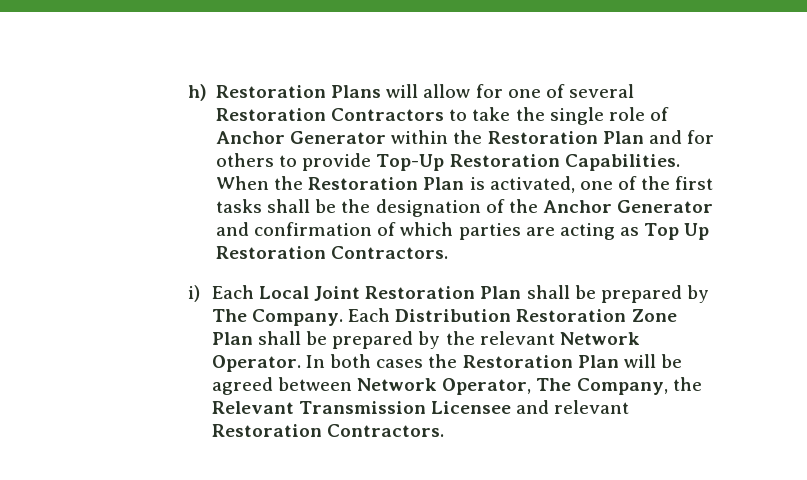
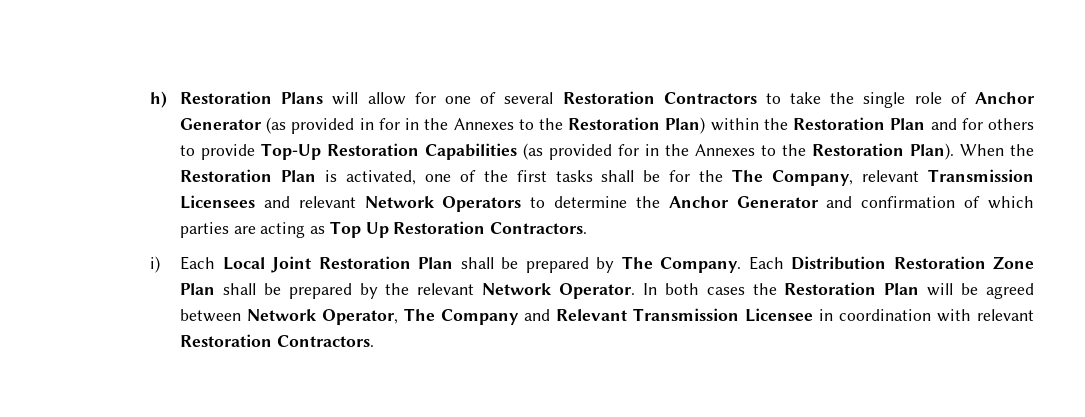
- h) Restoration Plans will allow for one of several Restoration Contractors to take the single role of Anchor Generator within the Restoration Plan and for others to provide Top-Up Restoration Capabilities.
+ h) Restoration Plans will allow for one of several Restoration Contractors to take the single role of Anchor Generator (as provided in for in the Annexes to the Restoration Plan) within the Restoration Plan and for others to provide Top-Up Restoration Capabilities (as provided for in the Annexes to the Restoration Plan).
- When the Restoration Plan is activated, one of the first tasks shall be the designation of the Anchor Generator and confirmation of which parties are acting as Top Up Restoration Contractors.
+ When the Restoration Plan is activated, one of the first tasks shall be for the The Company, relevant Transmission Licensees and relevant Network Operators to determine the Anchor Generator and confirmation of which parties are acting as Top Up Restoration Contractors.
- In both cases the Restoration Plan will be agreed between Network Operator, The Company, the Relevant Transmission Licensee and relevant Restoration Contractors.
+ In both cases the Restoration Plan will be agreed between Network Operator, The Company and Relevant Transmission Licensee in coordination with relevant Restoration Contractors.

